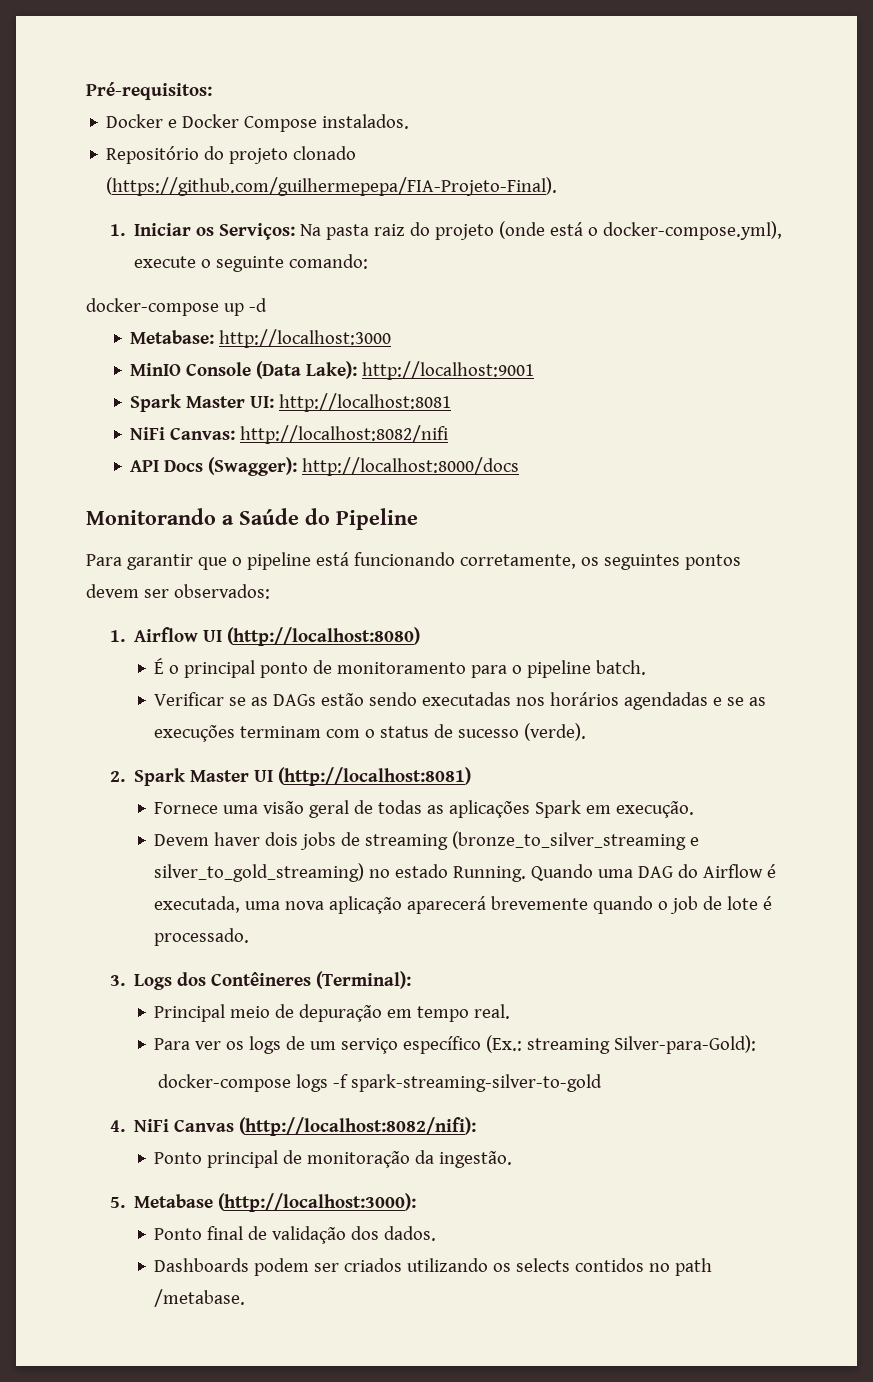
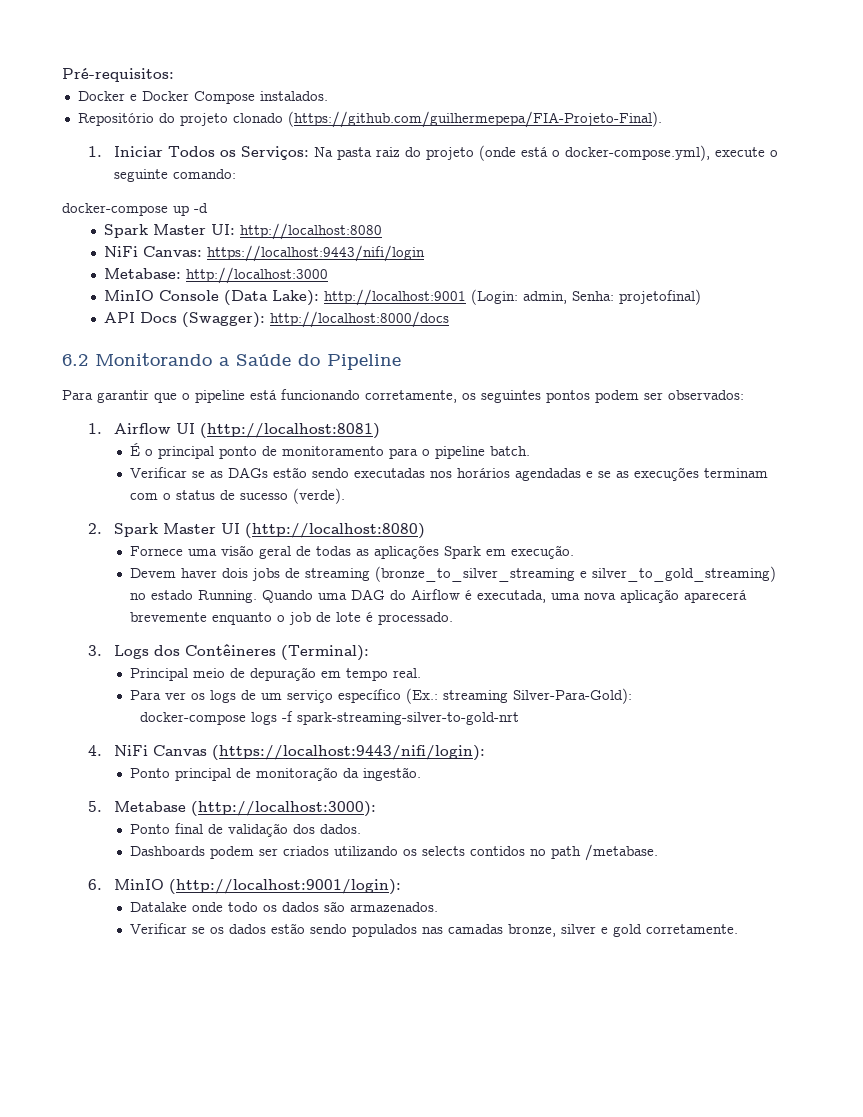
- 1. Iniciar os Serviços: Na pasta raiz do projeto (onde está o docker-compose.yml), execute o seguinte comando:
+ 1. Iniciar Todos os Serviços: Na pasta raiz do projeto (onde está o docker-compose.yml), execute o seguinte comando:
+ Spark Master UI: http://localhost:8080
+ NiFi Canvas: https://localhost:9443/nifi/login
- MinIO Console (Data Lake): http://localhost:9001
- Spark Master UI: http://localhost:8081
- NiFi Canvas: http://localhost:8082/nifi
+ MinIO Console (Data Lake): http://localhost:9001 (Login: admin, Senha: projetofinal)
- Monitorando a Saúde do Pipeline
+ 6.2 Monitorando a Saúde do Pipeline
- Para garantir que o pipeline está funcionando corretamente, os seguintes pontos devem ser observados:
+ Para garantir que o pipeline está funcionando corretamente, os seguintes pontos podem ser observados:
- 1. Airflow UI (http://localhost:8080)
+ 1. Airflow UI (http://localhost:8081)
- 2. Spark Master UI (http://localhost:8081)
+ 2. Spark Master UI (http://localhost:8080)
- Quando uma DAG do Airflow é executada, uma nova aplicação aparecerá brevemente quando o job de lote é processado.
+ Quando uma DAG do Airflow é executada, uma nova aplicação aparecerá brevemente enquanto o job de lote é processado.
- Para ver os logs de um serviço específico (Ex.: streaming Silver-para-Gold):
+ Para ver os logs de um serviço específico (Ex.: streaming Silver-Para-Gold):
- docker-compose logs -f spark-streaming-silver-to-gold
+ docker-compose logs -f spark-streaming-silver-to-gold-nrt
- 4. NiFi Canvas (http://localhost:8082/nifi):
+ 4. NiFi Canvas (https://localhost:9443/nifi/login):
+ 6. MinIO (http://localhost:9001/login):
+ Datalake onde todo os dados são armazenados.
+ Verificar se os dados estão sendo populados nas camadas bronze, silver e gold corretamente.

